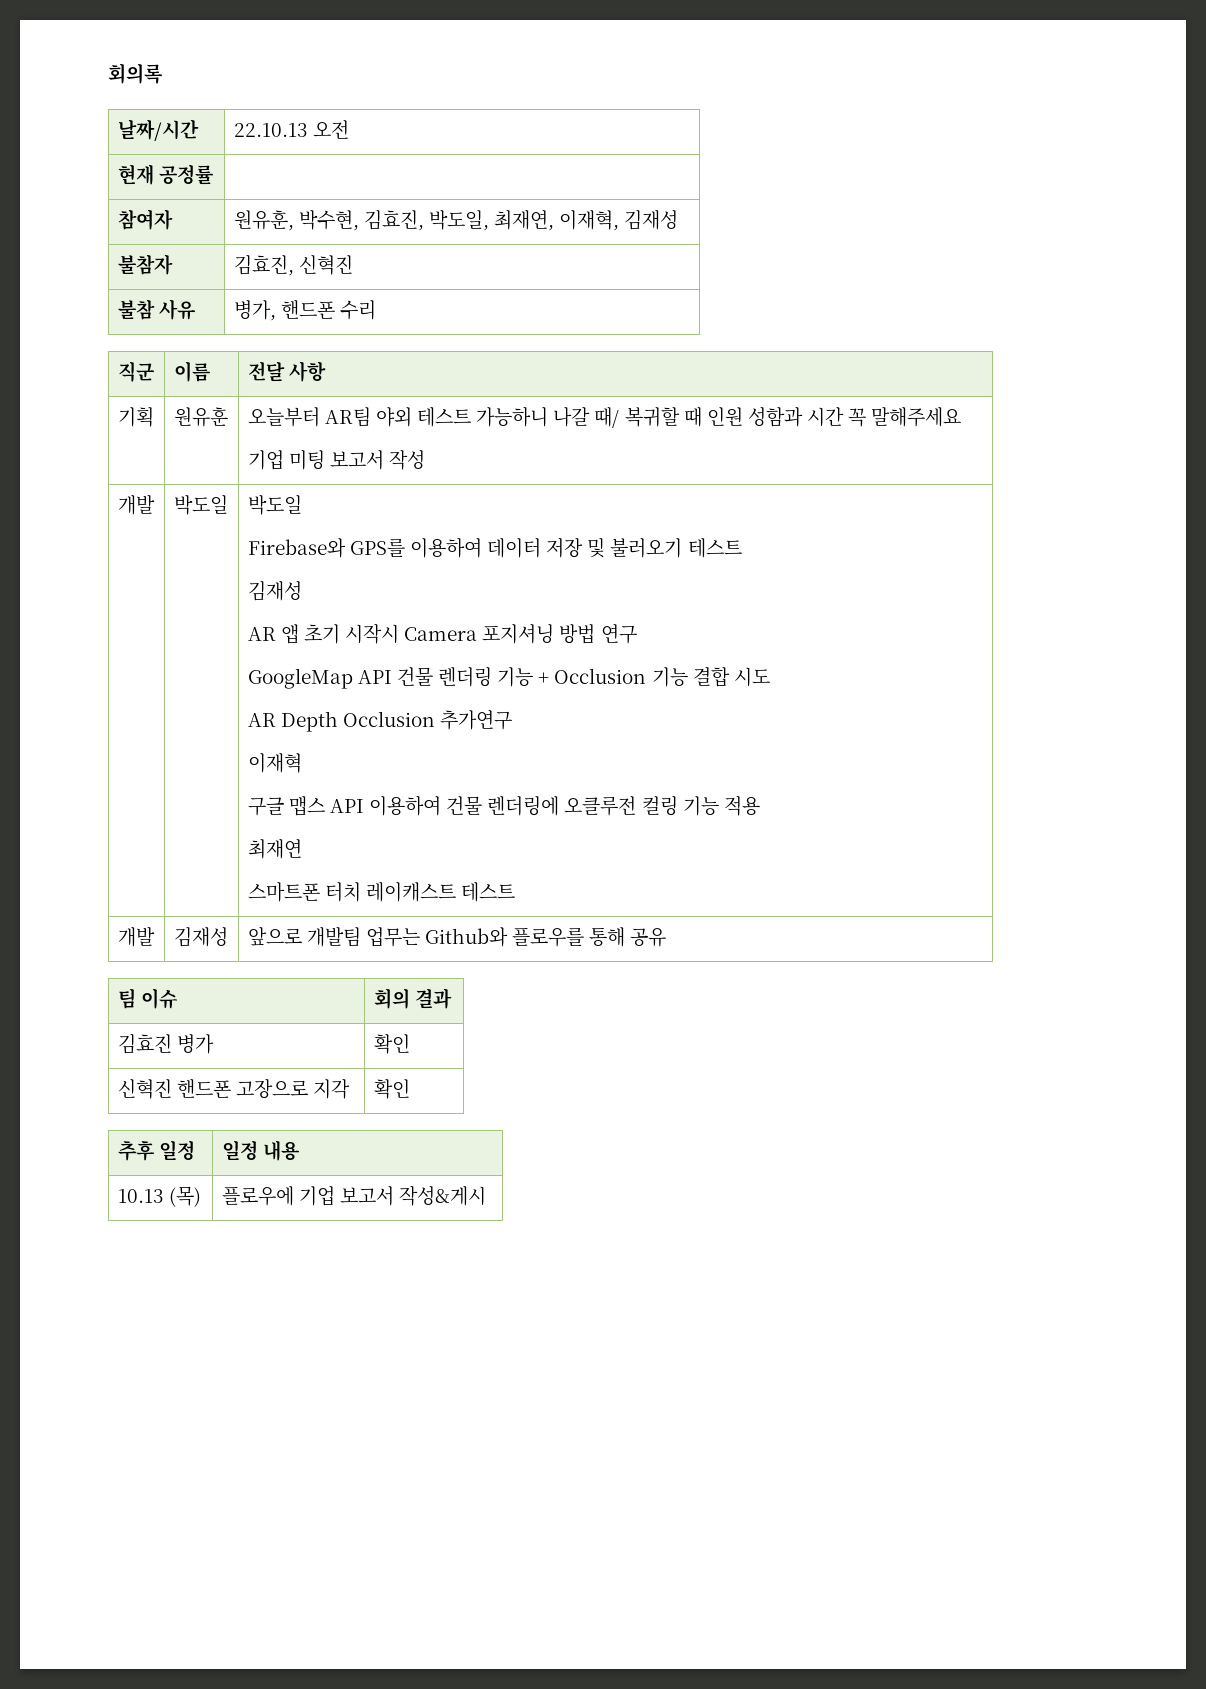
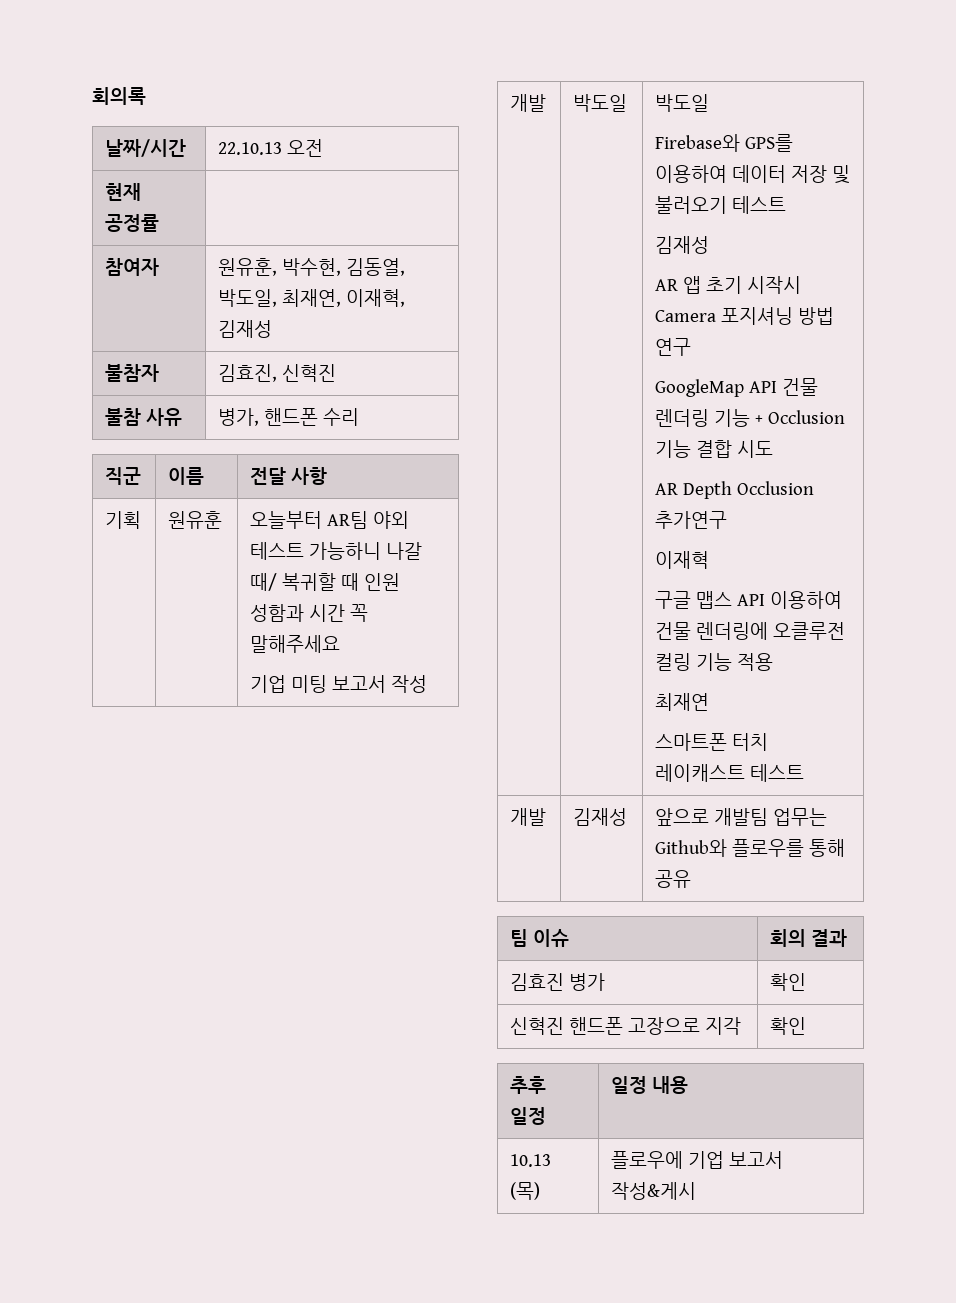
- 참여자 | 원유훈, 박수현, 김효진, 박도일, 최재연, 이재혁, 김재성
+ 참여자 | 원유훈, 박수현, 김동열, 박도일, 최재연, 이재혁, 김재성

